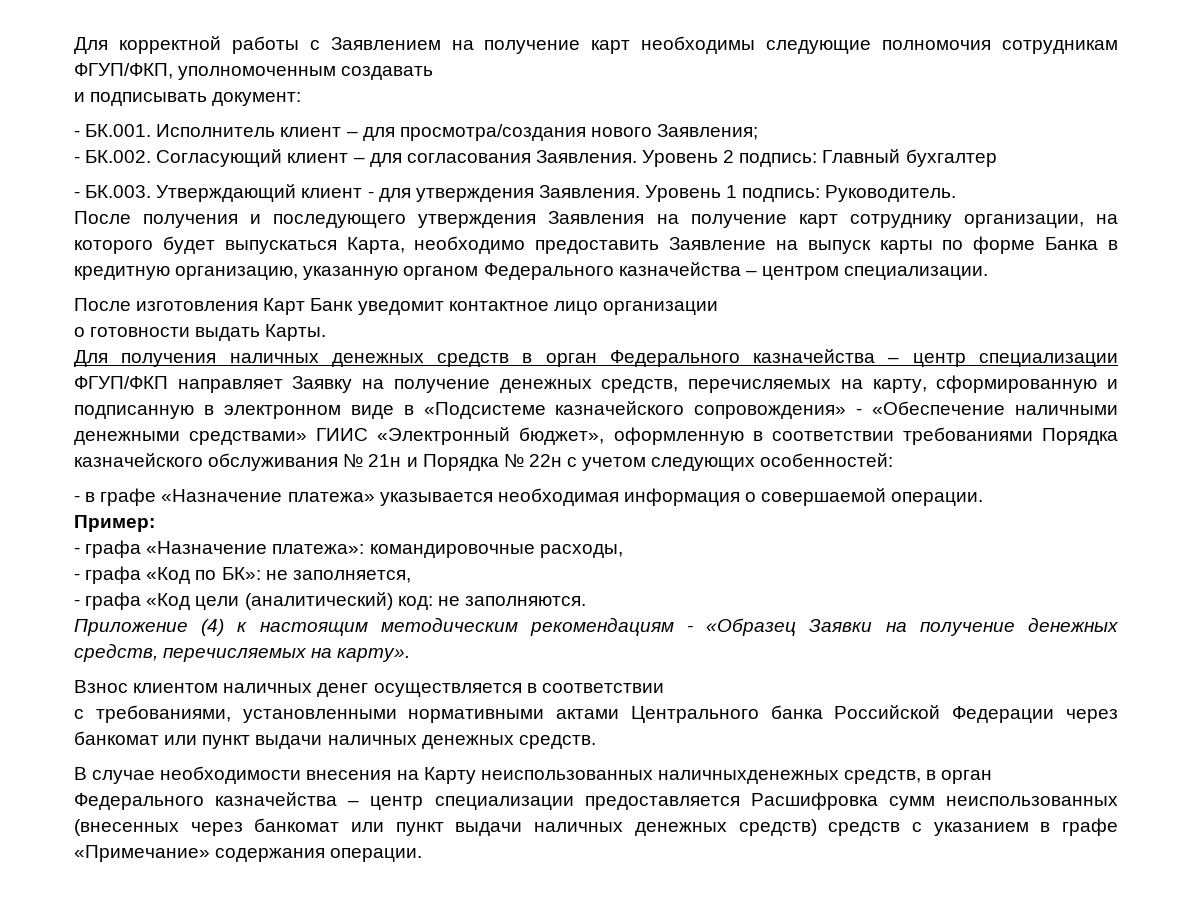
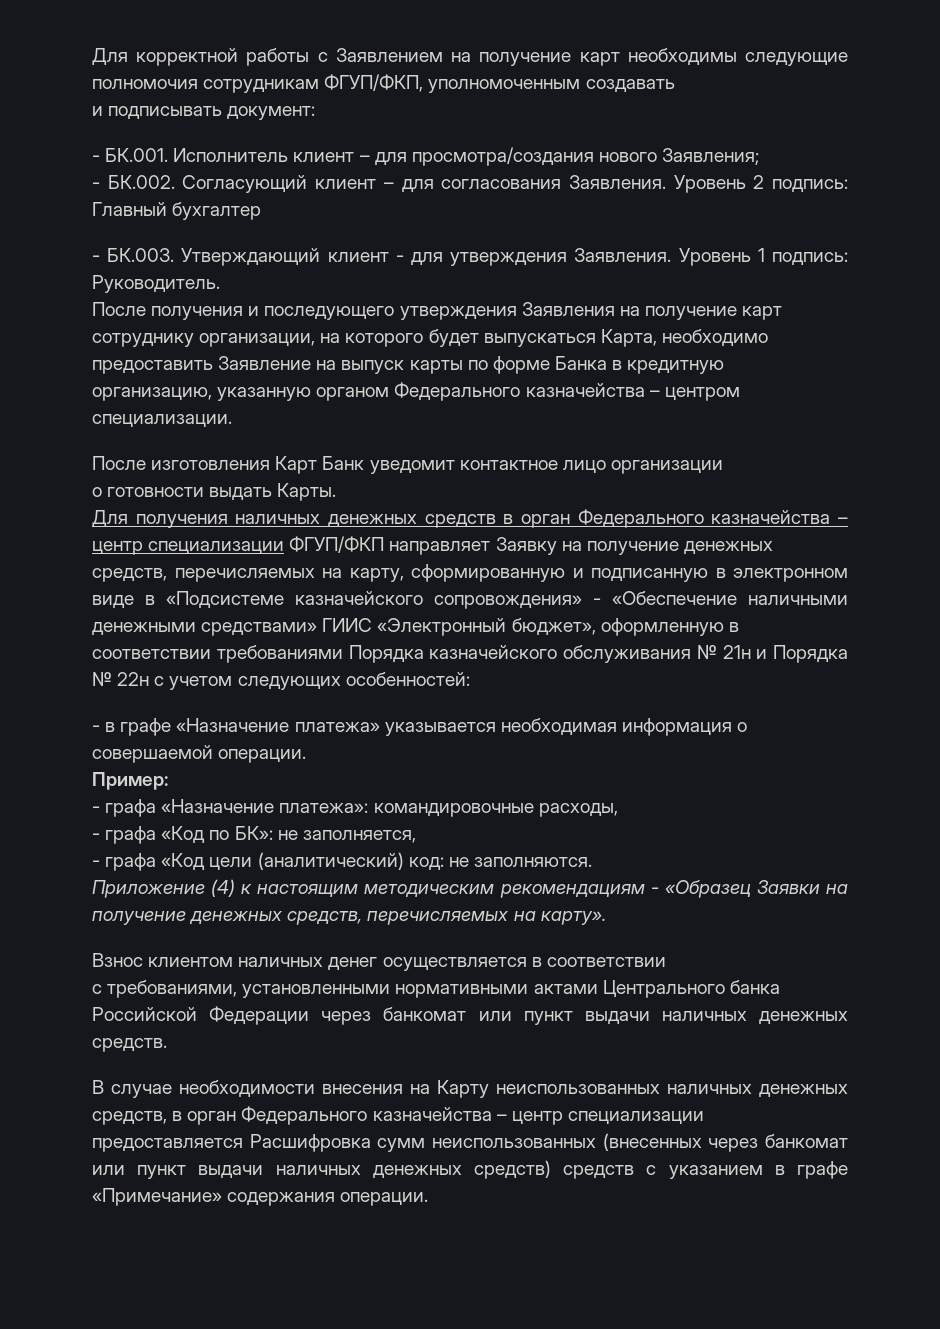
- В случае необходимости внесения на Карту неиспользованных наличныхденежных средств, в орган Федерального казначейства – центр специализации предоставляется Расшифровка сумм неиспользованных (внесенных через банкомат или пункт выдачи наличных денежных средств) средств с указанием в графе «Примечание» содержания операции.
+ В случае необходимости внесения на Карту неиспользованных наличных денежных средств, в орган Федерального казначейства – центр специализации предоставляется Расшифровка сумм неиспользованных (внесенных через банкомат или пункт выдачи наличных денежных средств) средств с указанием в графе «Примечание» содержания операции.

